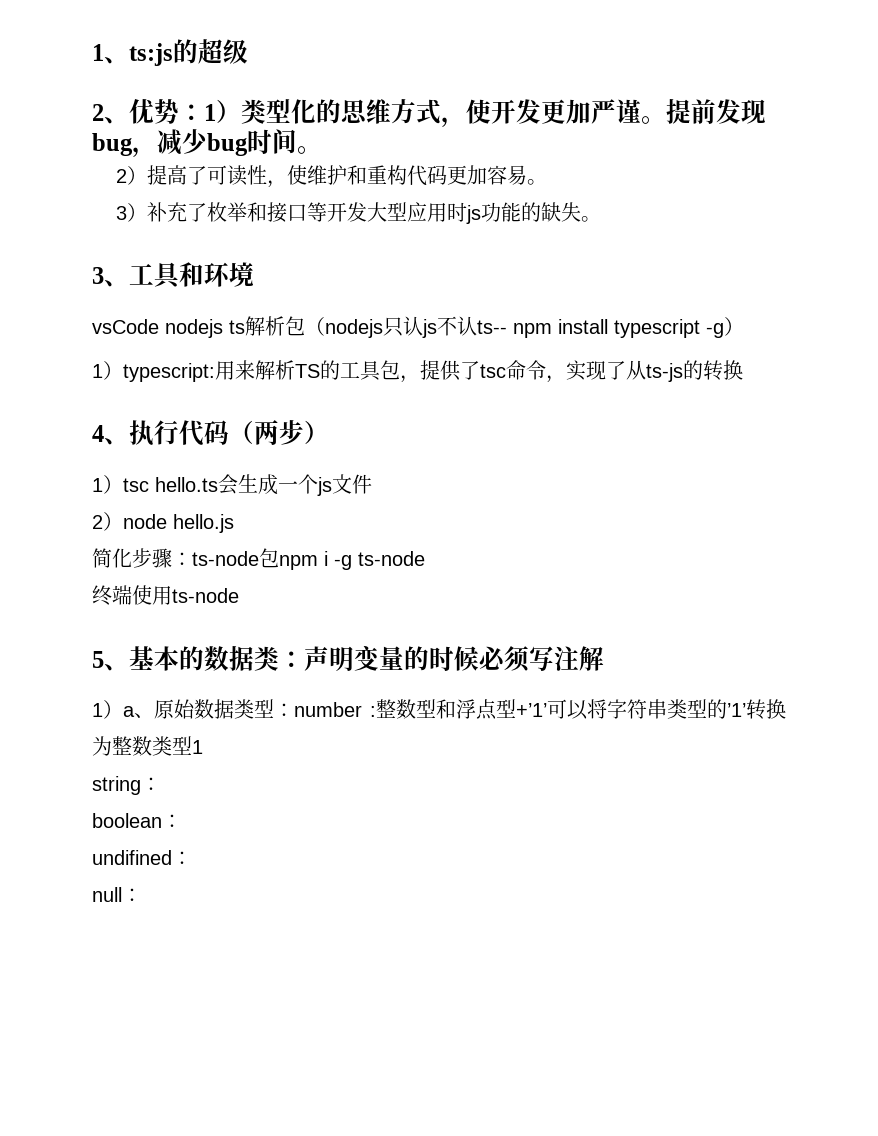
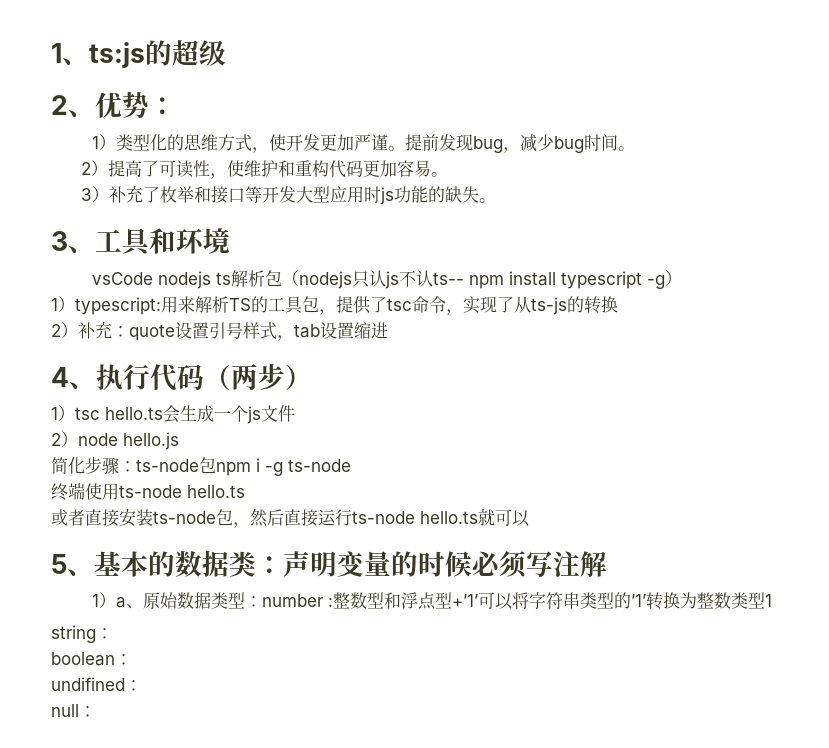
- 2、优势：1）类型化的思维方式，使开发更加严谨。
+ 2、优势：
+ 1）类型化的思维方式，使开发更加严谨。
+ 2）补充：quote设置引号样式，tab设置缩进
- 终端使用ts-node
+ 终端使用ts-node hello.ts
+ 或者直接安装ts-node包，然后直接运行ts-node hello.ts就可以

